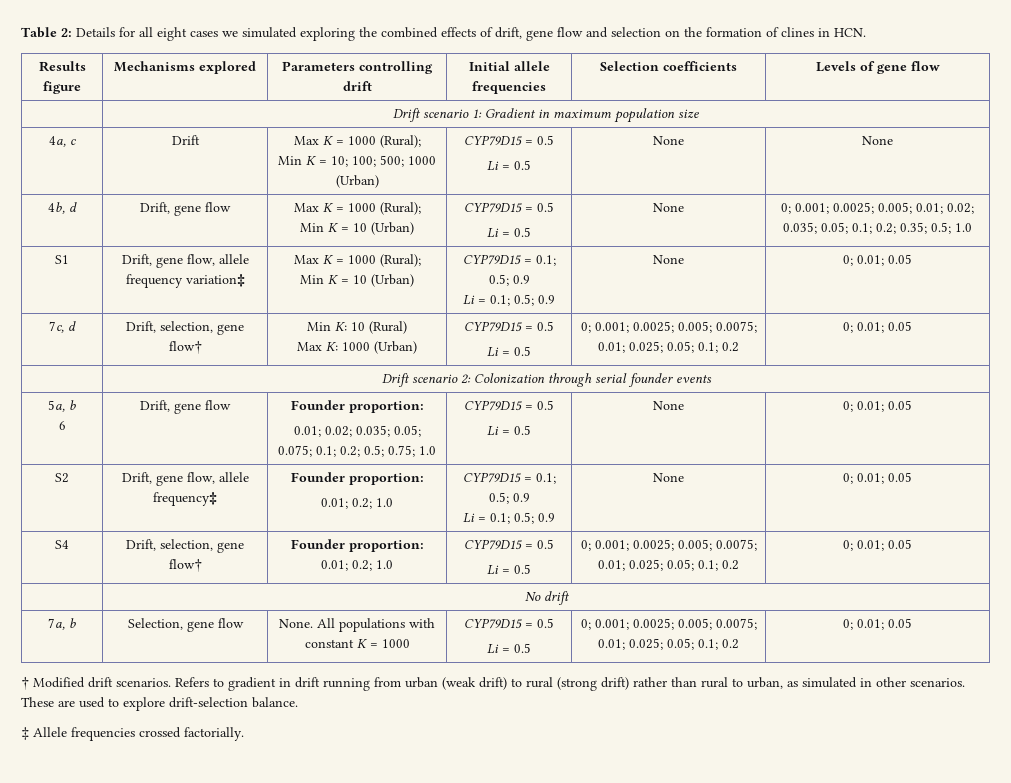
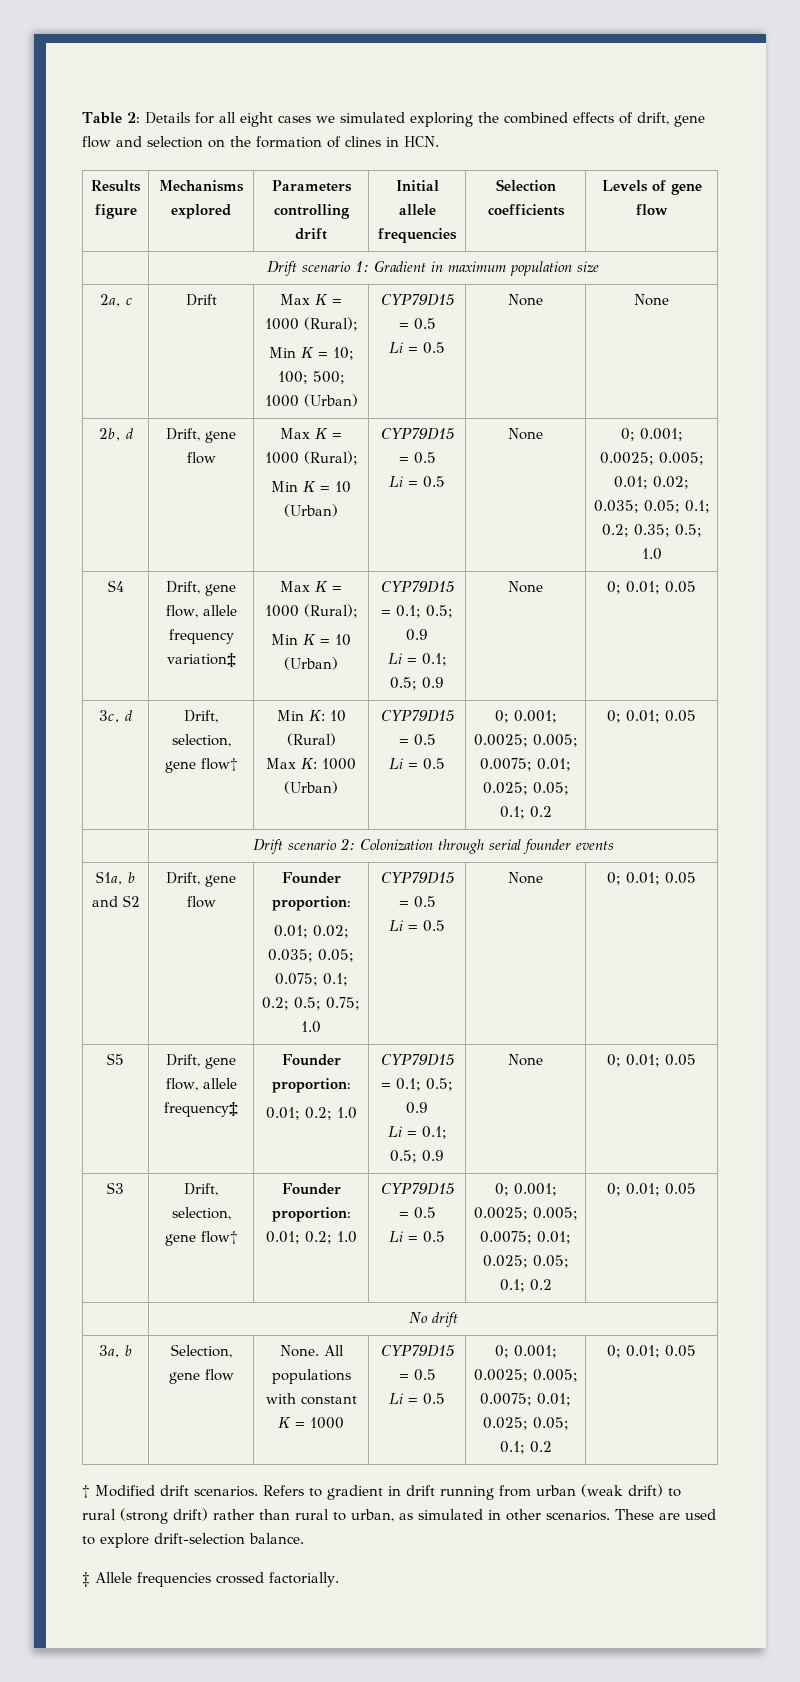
- 4a, c | Drift | Max K = 1000 (Rural);
+ 2a, c | Drift | Max K = 1000 (Rural);
- 4b, d | Drift, gene flow | Max K = 1000 (Rural);
+ 2b, d | Drift, gene flow | Max K = 1000 (Rural);
- S1 | Drift, gene flow, allele frequency variation‡ | Max K = 1000 (Rural);
+ S4 | Drift, gene flow, allele frequency variation‡ | Max K = 1000 (Rural);
- 7c, d | Drift, selection, gene flow† | Min K: 10 (Rural)
+ 3c, d | Drift, selection, gene flow† | Min K: 10 (Rural)
- 5a, b
- 6 | Drift, gene flow | Founder proportion:
+ S1a, b and S2 | Drift, gene flow | Founder proportion:
- S2 | Drift, gene flow, allele frequency‡ | Founder proportion:
+ S5 | Drift, gene flow, allele frequency‡ | Founder proportion:
- S4 | Drift, selection, gene flow† | Founder proportion: 0.01; 0.2; 1.0 | CYP79D15 = 0.5
+ S3 | Drift, selection, gene flow† | Founder proportion: 0.01; 0.2; 1.0 | CYP79D15 = 0.5
- 7a, b | Selection, gene flow | None. All populations with constant K = 1000 | CYP79D15 = 0.5
+ 3a, b | Selection, gene flow | None. All populations with constant K = 1000 | CYP79D15 = 0.5

